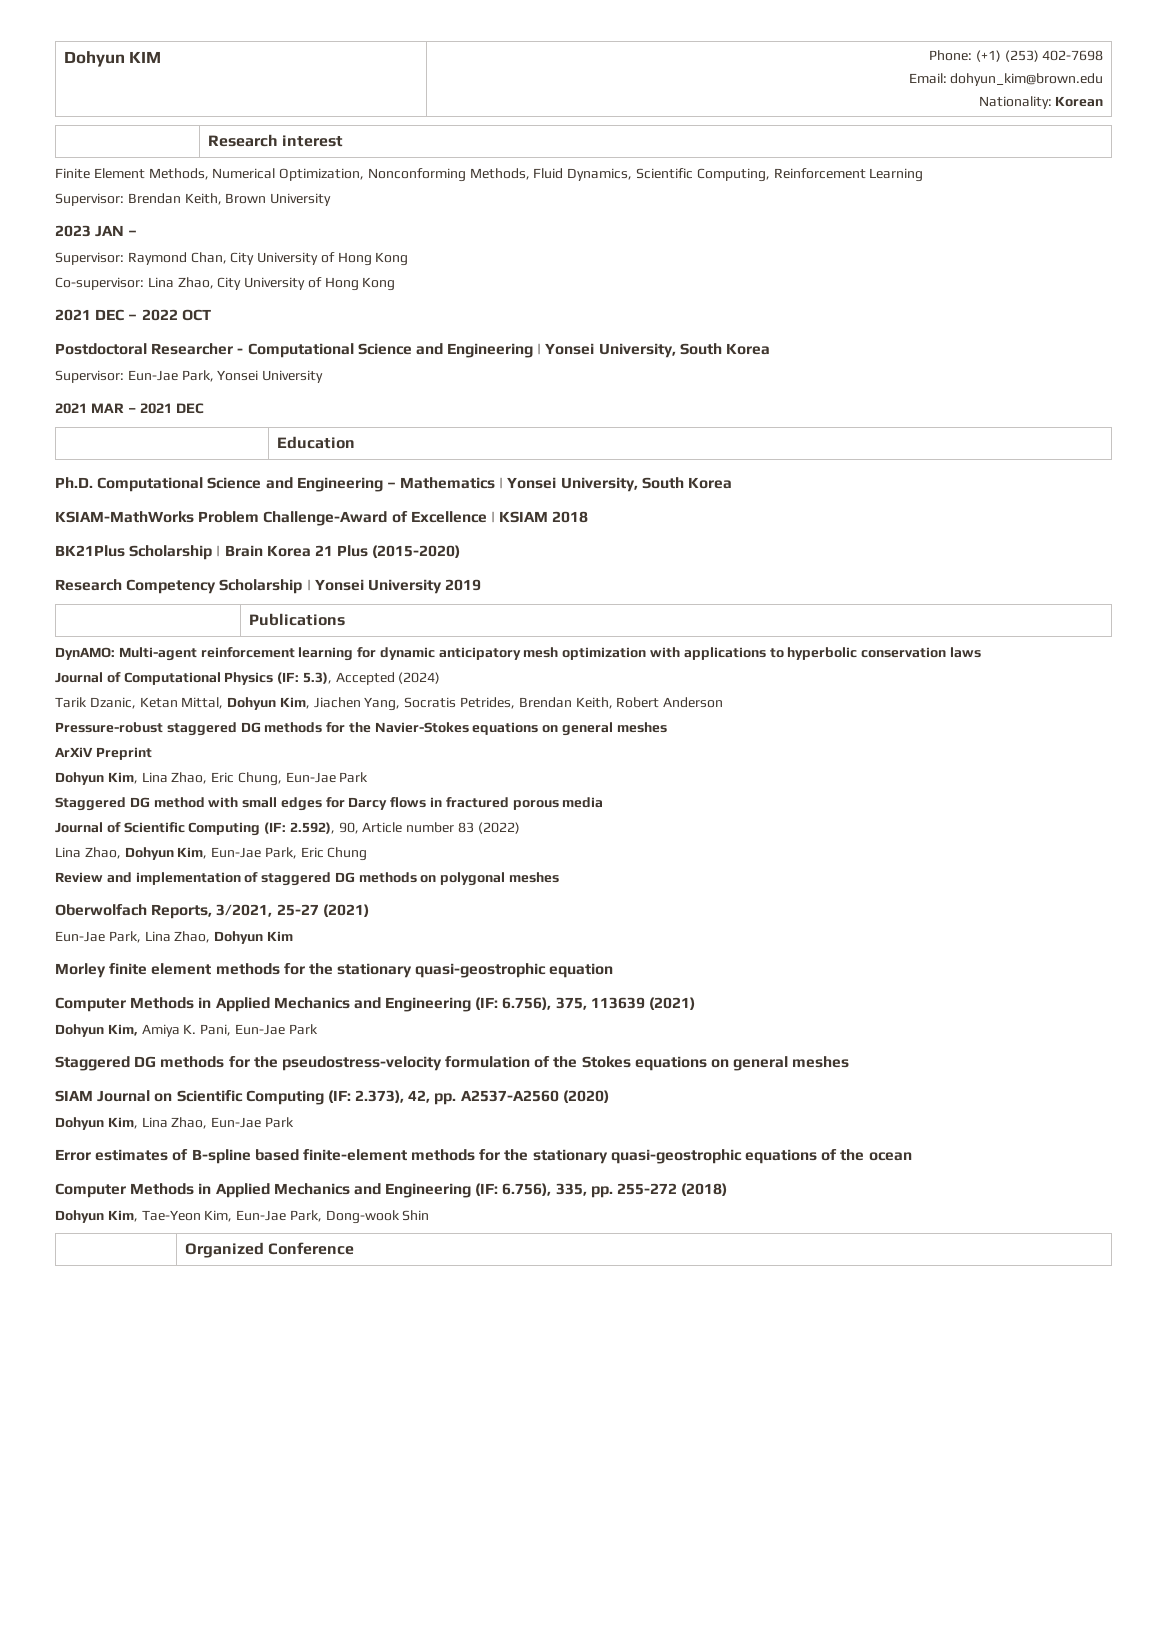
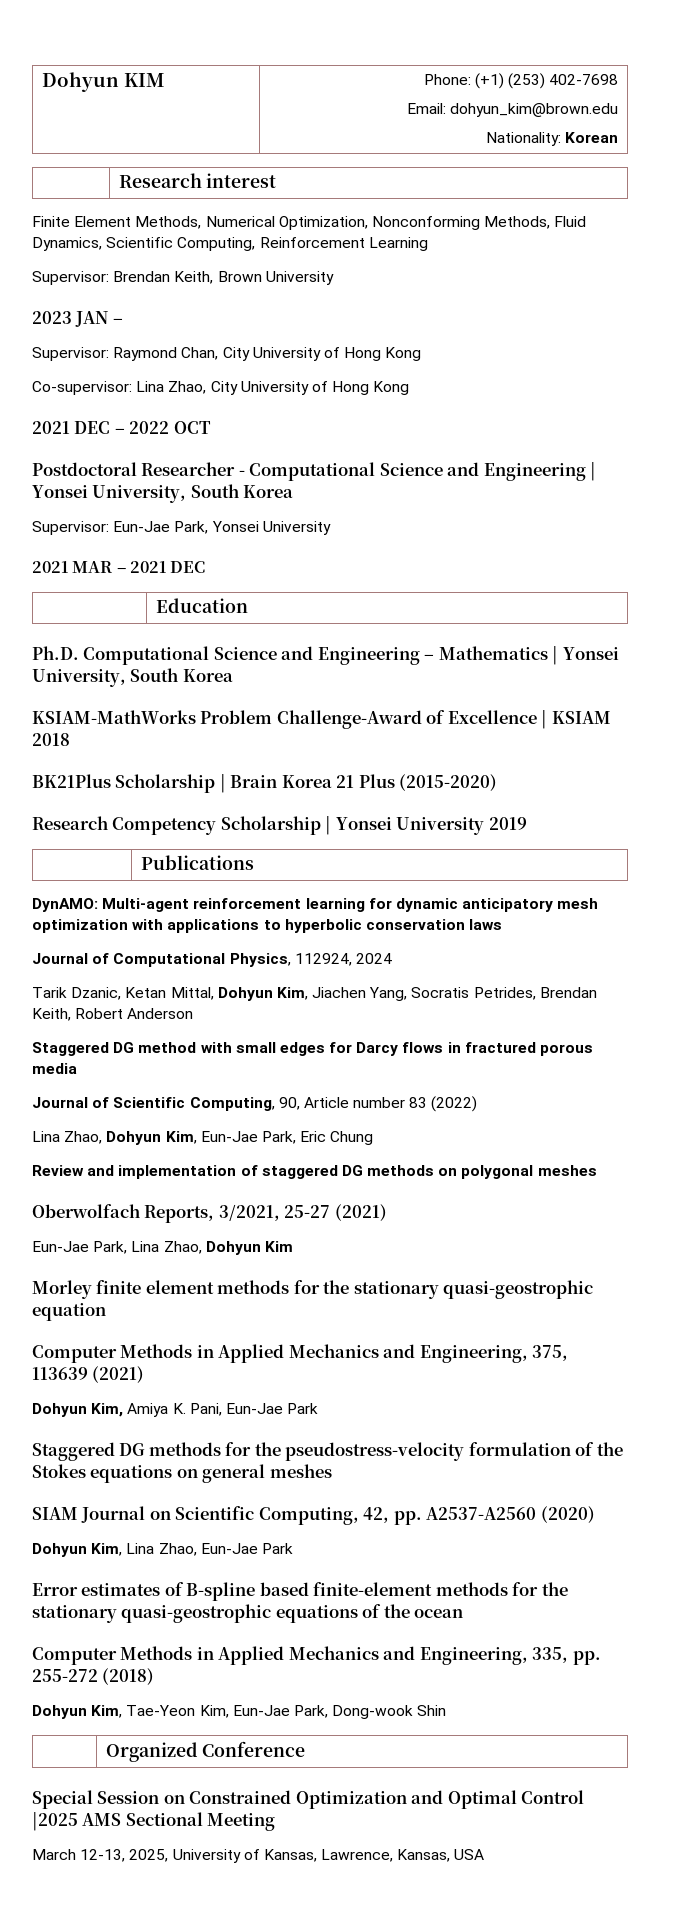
- Journal of Computational Physics (IF: 5.3), Accepted (2024)
+ Journal of Computational Physics, 112924, 2024
- Pressure-robust staggered DG methods for the Navier-Stokes equations on general meshes
- ArXiV Preprint
- Dohyun Kim, Lina Zhao, Eric Chung, Eun-Jae Park
- Journal of Scientific Computing (IF: 2.592), 90, Article number 83 (2022)
+ Journal of Scientific Computing, 90, Article number 83 (2022)
- Computer Methods in Applied Mechanics and Engineering (IF: 6.756), 375, 113639 (2021)
+ Computer Methods in Applied Mechanics and Engineering, 375, 113639 (2021)
- SIAM Journal on Scientific Computing (IF: 2.373), 42, pp. A2537-A2560 (2020)
+ SIAM Journal on Scientific Computing, 42, pp. A2537-A2560 (2020)
- Computer Methods in Applied Mechanics and Engineering (IF: 6.756), 335, pp. 255-272 (2018)
+ Computer Methods in Applied Mechanics and Engineering, 335, pp. 255-272 (2018)
+ Special Session on Constrained Optimization and Optimal Control |2025 AMS Sectional Meeting
+ March 12-13, 2025, University of Kansas, Lawrence, Kansas, USA

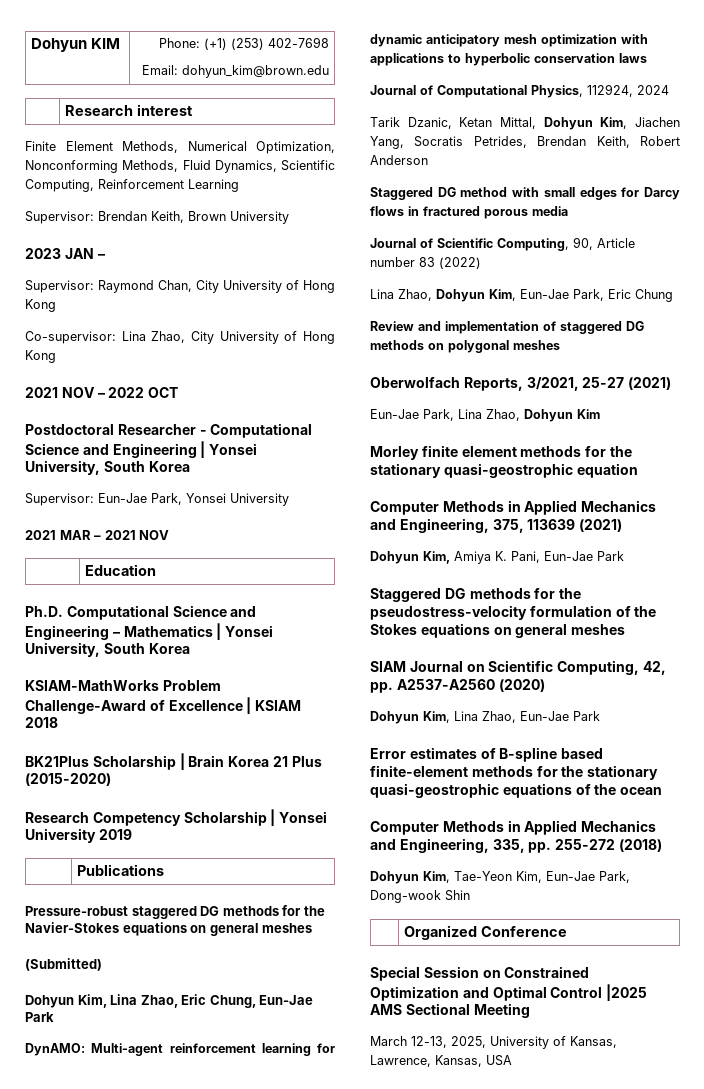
  Dohyun KIM | Phone: (+1) (253) 402-7698
  Email: dohyun_kim@brown.edu
- Nationality: Korean
- 2021 DEC – 2022 OCT
+ 2021 NOV – 2022 OCT
- 2021 MAR – 2021 DEC
+ 2021 MAR – 2021 NOV
+ Pressure-robust staggered DG methods for the Navier-Stokes equations on general meshes
+ (Submitted)
+ Dohyun Kim, Lina Zhao, Eric Chung, Eun-Jae Park

